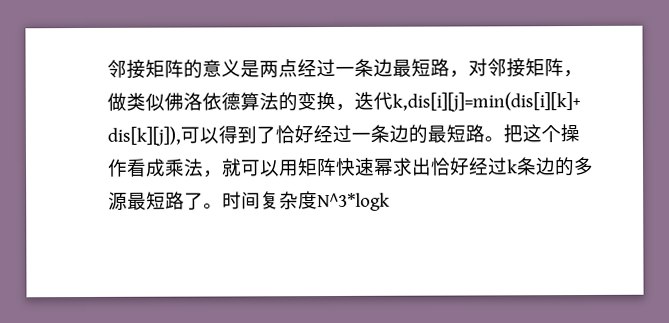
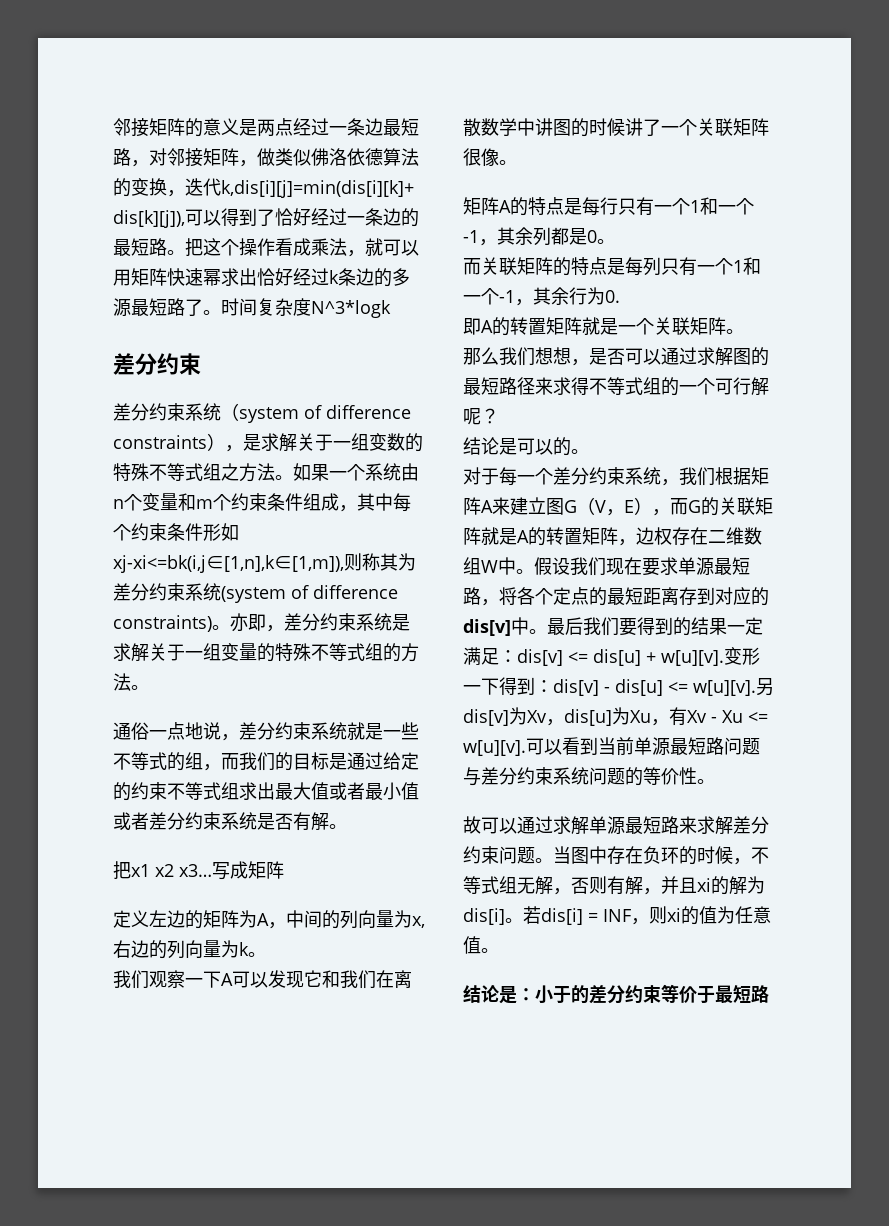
  时间复杂度N^3*logk
+ 差分约束
+ 差分约束系统（system of difference constraints），是求解关于一组变数的特殊不等式组之方法。如果一个系统由n个变量和m个约束条件组成，其中每个约束条件形如xj-xi<=bk(i,j∈[1,n],k∈[1,m]),则称其为差分约束系统(system of difference constraints)。亦即，差分约束系统是求解关于一组变量的特殊不等式组的方法。
+ 通俗一点地说，差分约束系统就是一些不等式的组，而我们的目标是通过给定的约束不等式组求出最大值或者最小值或者差分约束系统是否有解。
+ 把x1 x2 x3…写成矩阵
+ 定义左边的矩阵为A，中间的列向量为x,右边的列向量为k。
+ 我们观察一下A可以发现它和我们在离散数学中讲图的时候讲了一个关联矩阵很像。
+ 矩阵A的特点是每行只有一个1和一个-1，其余列都是0。
+ 而关联矩阵的特点是每列只有一个1和一个-1，其余行为0.
+ 即A的转置矩阵就是一个关联矩阵。
+ 那么我们想想，是否可以通过求解图的最短路径来求得不等式组的一个可行解呢？
+ 结论是可以的。
+ 对于每一个差分约束系统，我们根据矩阵A来建立图G（V，E），而G的关联矩阵就是A的转置矩阵，边权存在二维数组W中。假设我们现在要求单源最短路，将各个定点的最短距离存到对应的dis[v]中。最后我们要得到的结果一定满足：dis[v] <= dis[u] + w[u][v].变形一下得到：dis[v] - dis[u] <= w[u][v].另dis[v]为Xv，dis[u]为Xu，有Xv - Xu <= w[u][v].可以看到当前单源最短路问题与差分约束系统问题的等价性。
+ 故可以通过求解单源最短路来求解差分约束问题。当图中存在负环的时候，不等式组无解，否则有解，并且xi的解为dis[i]。若dis[i] = INF，则xi的值为任意值。
+ 结论是：小于的差分约束等价于最短路

